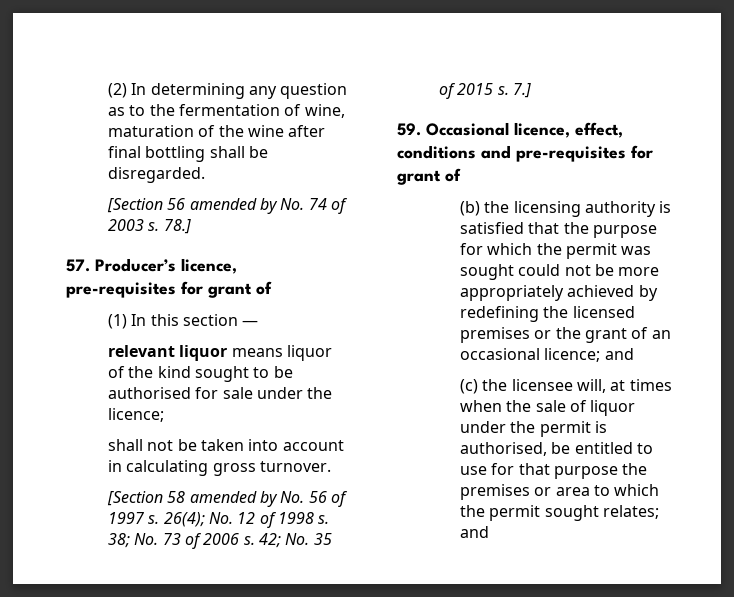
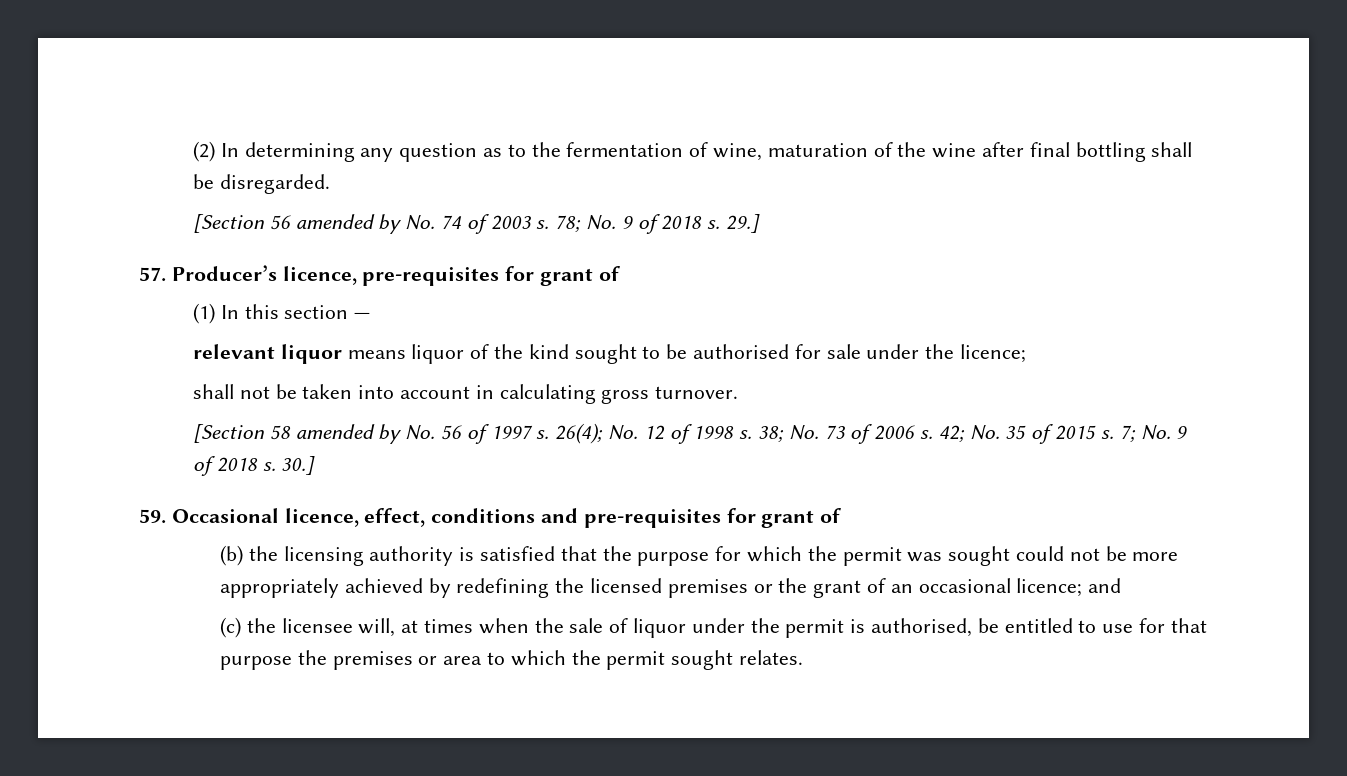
- 78.]
+ 78; No. 9 of 2018 s. 29.]
- 7.]
+ 7; No. 9 of 2018 s. 30.]
- (c) the licensee will, at times when the sale of liquor under the permit is authorised, be entitled to use for that purpose the premises or area to which the permit sought relates; and
+ (c) the licensee will, at times when the sale of liquor under the permit is authorised, be entitled to use for that purpose the premises or area to which the permit sought relates.

